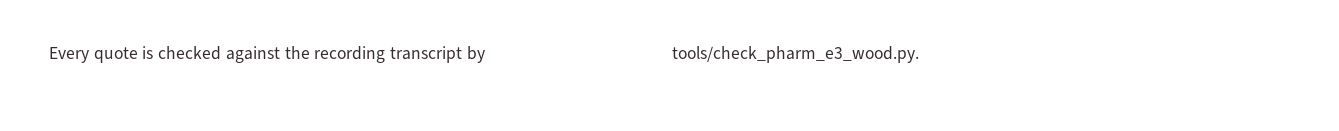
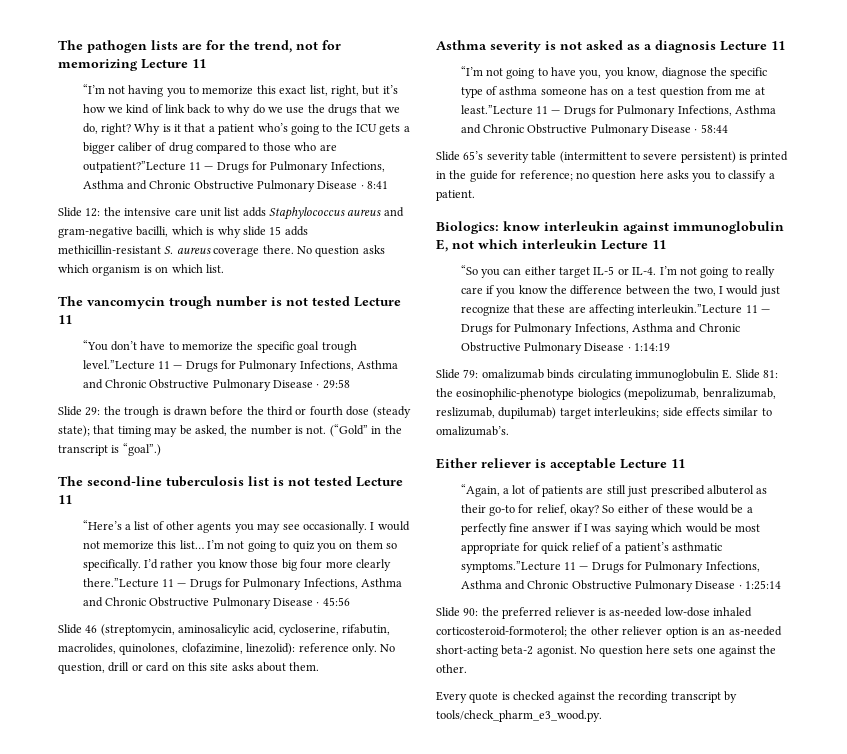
+ The pathogen lists are for the trend, not for memorizing Lecture 11
+ “I’m not having you to memorize this exact list, right, but it’s how we kind of link back to why do we use the drugs that we do, right? Why is it that a patient who’s going to the ICU gets a bigger caliber of drug compared to those who are outpatient?”Lecture 11 — Drugs for Pulmonary Infections, Asthma and Chronic Obstructive Pulmonary Disease · 8:41
+ Slide 12: the intensive care unit list adds Staphylococcus aureus and gram-negative bacilli, which is why slide 15 adds methicillin-resistant S. aureus coverage there. No question asks which organism is on which list.
+ The vancomycin trough number is not tested Lecture 11
+ “You don’t have to memorize the specific goal trough level.”Lecture 11 — Drugs for Pulmonary Infections, Asthma and Chronic Obstructive Pulmonary Disease · 29:58
+ Slide 29: the trough is drawn before the third or fourth dose (steady state); that timing may be asked, the number is not. (“Gold” in the transcript is “goal”.)
+ The second-line tuberculosis list is not tested Lecture 11
+ “Here’s a list of other agents you may see occasionally. I would not memorize this list… I’m not going to quiz you on them so specifically. I’d rather you know those big four more clearly there.”Lecture 11 — Drugs for Pulmonary Infections, Asthma and Chronic Obstructive Pulmonary Disease · 45:56
+ Slide 46 (streptomycin, aminosalicylic acid, cycloserine, rifabutin, macrolides, quinolones, clofazimine, linezolid): reference only. No question, drill or card on this site asks about them.
+ Asthma severity is not asked as a diagnosis Lecture 11
+ “I’m not going to have you, you know, diagnose the specific type of asthma someone has on a test question from me at least.”Lecture 11 — Drugs for Pulmonary Infections, Asthma and Chronic Obstructive Pulmonary Disease · 58:44
+ Slide 65’s severity table (intermittent to severe persistent) is printed in the guide for reference; no question here asks you to classify a patient.
+ Biologics: know interleukin against immunoglobulin E, not which interleukin Lecture 11
+ “So you can either target IL-5 or IL-4. I’m not going to really care if you know the difference between the two, I would just recognize that these are affecting interleukin.”Lecture 11 — Drugs for Pulmonary Infections, Asthma and Chronic Obstructive Pulmonary Disease · 1:14:19
+ Slide 79: omalizumab binds circulating immunoglobulin E. Slide 81: the eosinophilic-phenotype biologics (mepolizumab, benralizumab, reslizumab, dupilumab) target interleukins; side effects similar to omalizumab’s.
+ Either reliever is acceptable Lecture 11
+ “Again, a lot of patients are still just prescribed albuterol as their go-to for relief, okay? So either of these would be a perfectly fine answer if I was saying which would be most appropriate for quick relief of a patient’s asthmatic symptoms.”Lecture 11 — Drugs for Pulmonary Infections, Asthma and Chronic Obstructive Pulmonary Disease · 1:25:14
+ Slide 90: the preferred reliever is as-needed low-dose inhaled corticosteroid-formoterol; the other reliever option is an as-needed short-acting beta-2 agonist. No question here sets one against the other.

